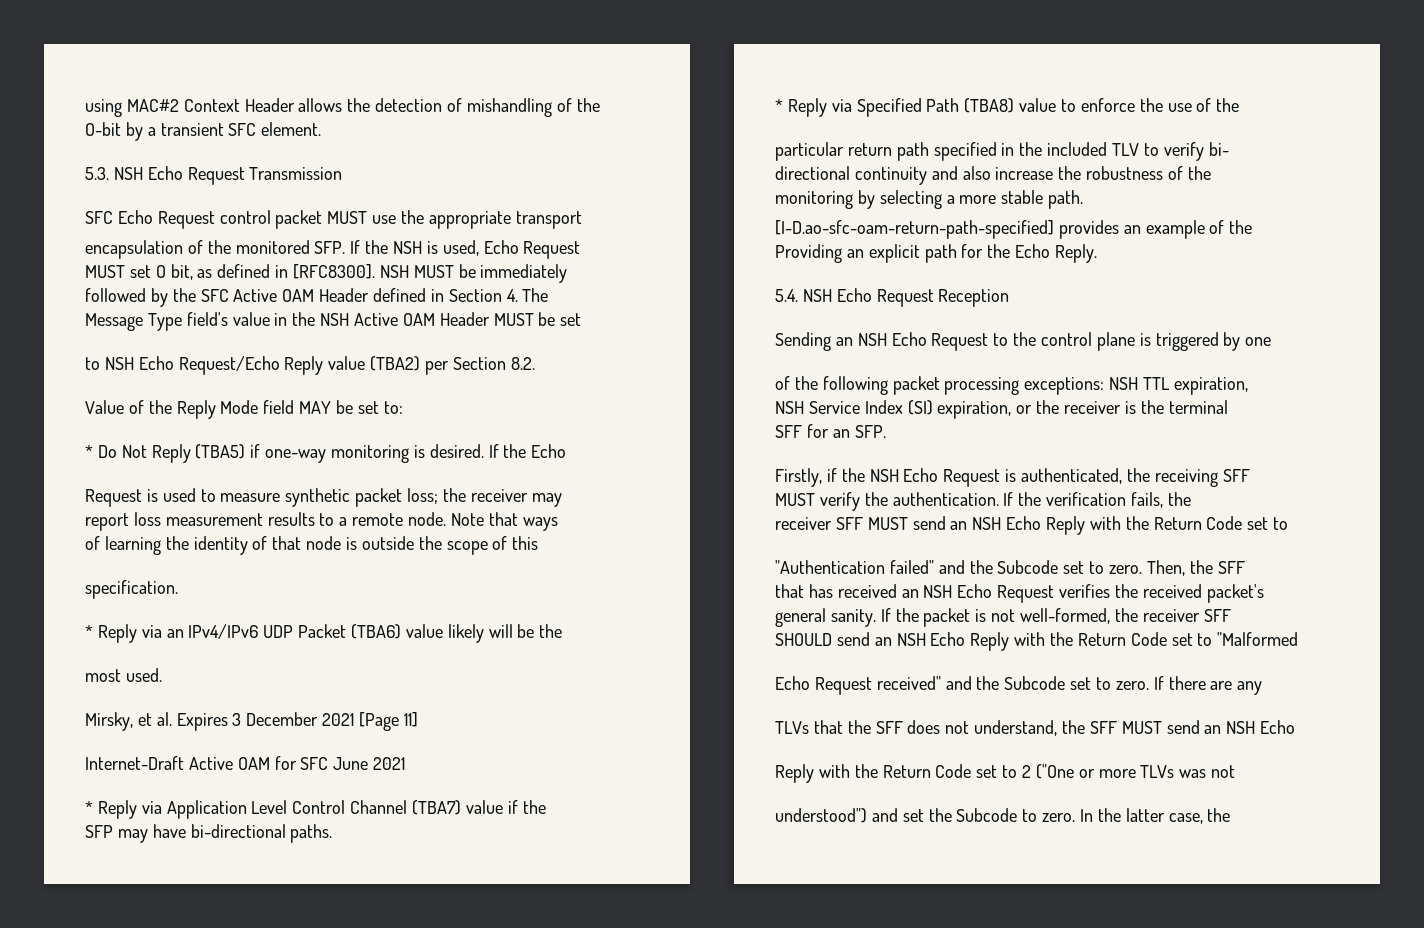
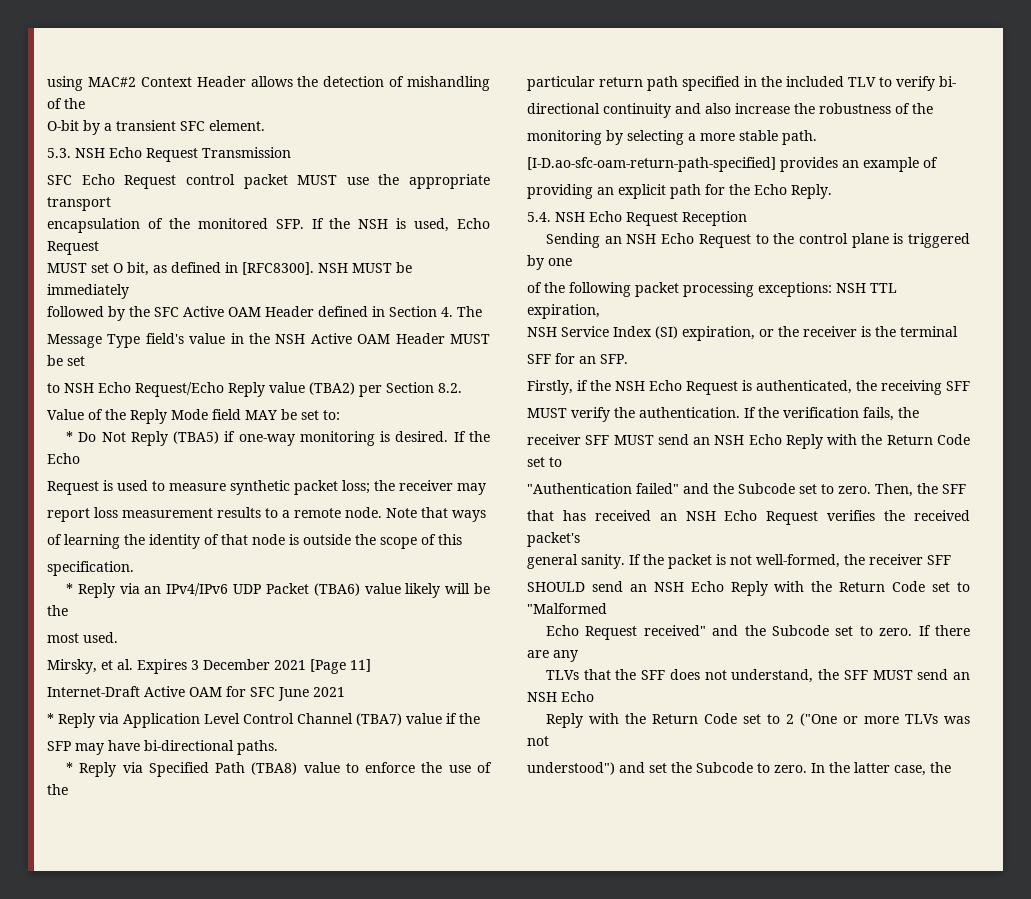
- [I-D.ao-sfc-oam-return-path-specified] provides an example of the
- Providing an explicit path for the Echo Reply.
+ [I-D.ao-sfc-oam-return-path-specified] provides an example of
+ providing an explicit path for the Echo Reply.

